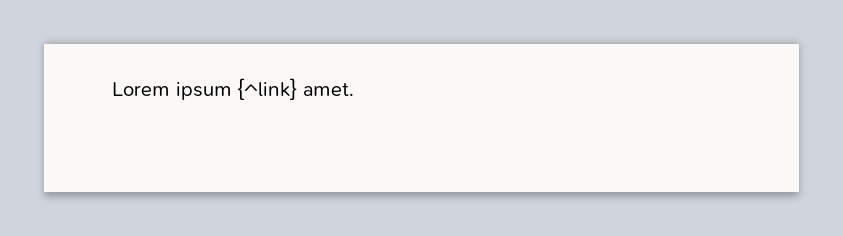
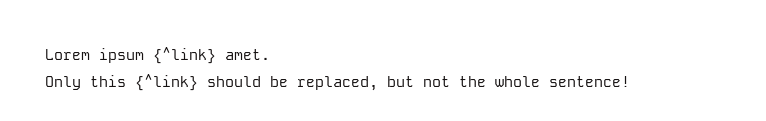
+ Only this {^link} should be replaced, but not the whole sentence!

